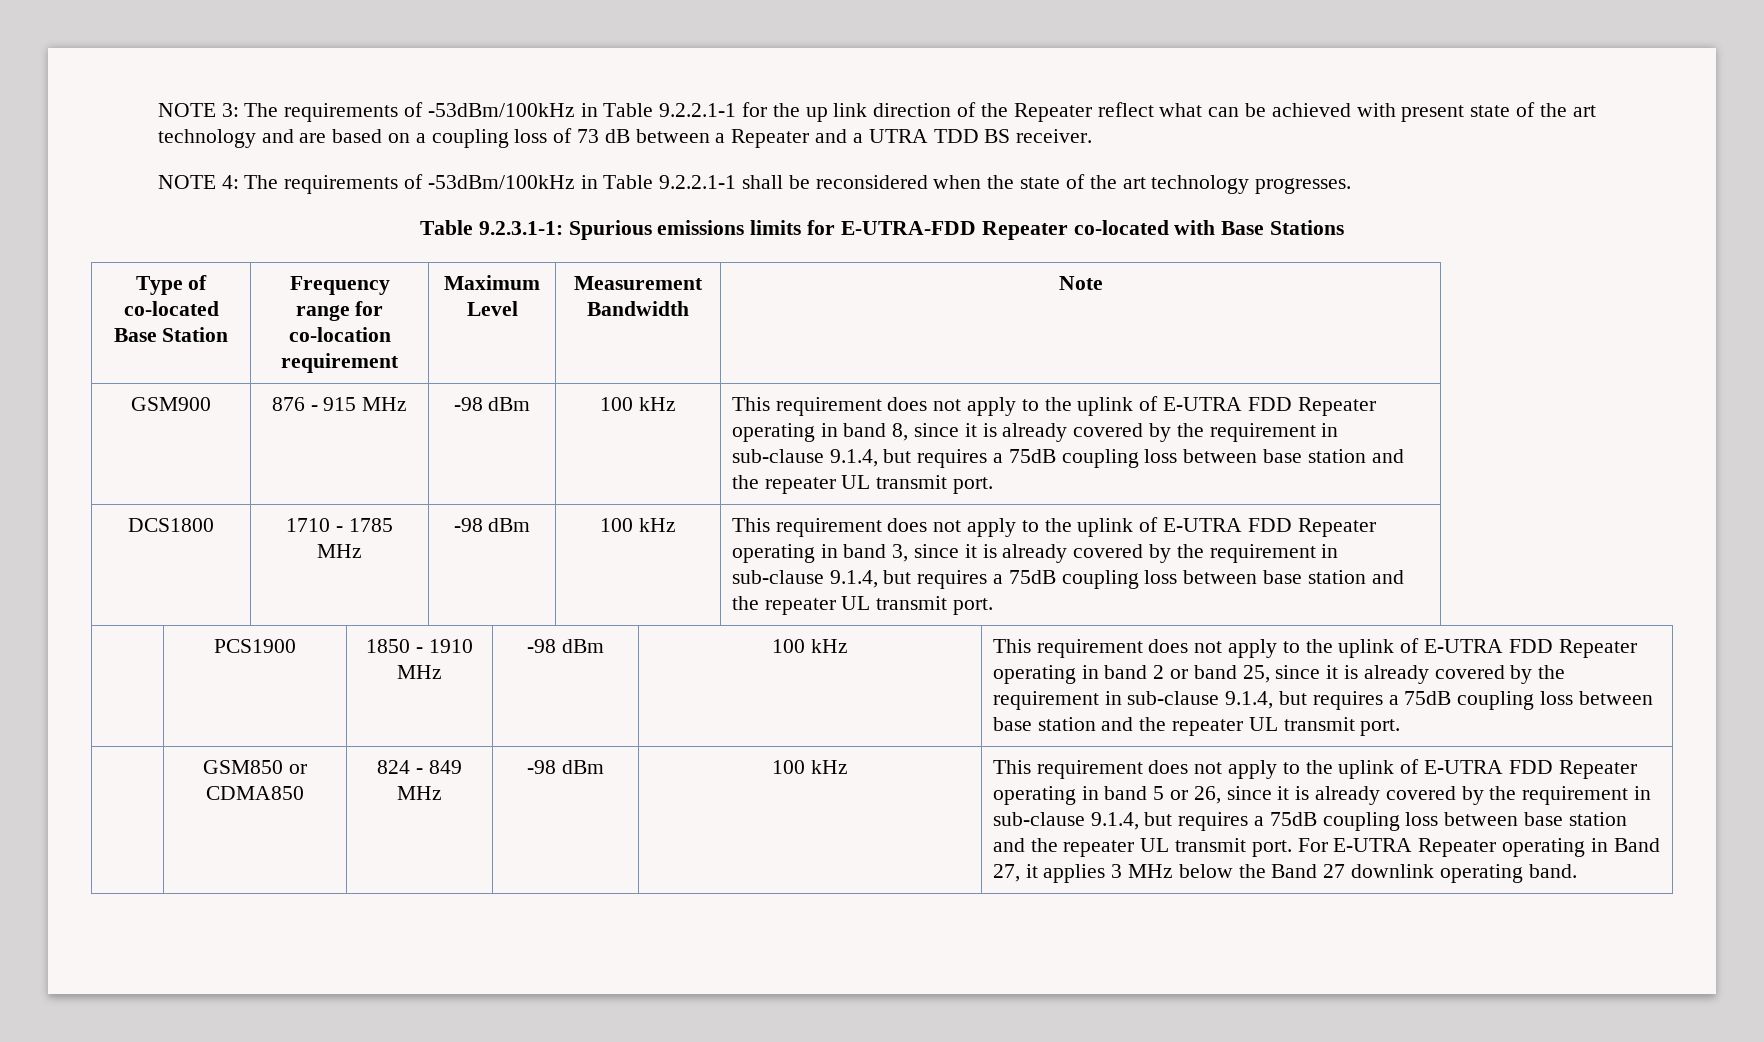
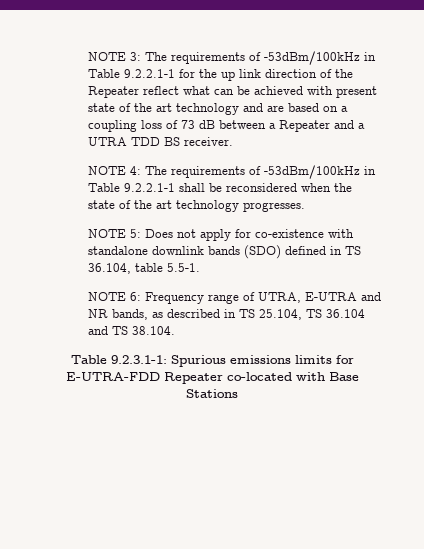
+ NOTE 5: Does not apply for co-existence with standalone downlink bands (SDO) defined in TS 36.104, table 5.5-1.
+ NOTE 6: Frequency range of UTRA, E-UTRA and NR bands, as described in TS 25.104, TS 36.104 and TS 38.104.
- Type of co-located Base Station | Frequency range for co-location requirement | Maximum Level | Measurement Bandwidth | Note
- GSM900 | 876 - 915 MHz | -98 dBm | 100 kHz | This requirement does not apply to the uplink of E-UTRA FDD Repeater operating in band 8, since it is already covered by the requirement in sub-clause 9.1.4, but requires a 75dB coupling loss between base station and the repeater UL transmit port.
- DCS1800 | 1710 - 1785 MHz | -98 dBm | 100 kHz | This requirement does not apply to the uplink of E-UTRA FDD Repeater operating in band 3, since it is already covered by the requirement in sub-clause 9.1.4, but requires a 75dB coupling loss between base station and the repeater UL transmit port.
- | PCS1900 | 1850 - 1910 MHz | -98 dBm | 100 kHz | This requirement does not apply to the uplink of E-UTRA FDD Repeater operating in band 2 or band 25, since it is already covered by the requirement in sub-clause 9.1.4, but requires a 75dB coupling loss between base station and the repeater UL transmit port.
- | GSM850 or CDMA850 | 824 - 849 MHz | -98 dBm | 100 kHz | This requirement does not apply to the uplink of E-UTRA FDD Repeater operating in band 5 or 26, since it is already covered by the requirement in sub-clause 9.1.4, but requires a 75dB coupling loss between base station and the repeater UL transmit port. For E-UTRA Repeater operating in Band 27, it applies 3 MHz below the Band 27 downlink operating band.

